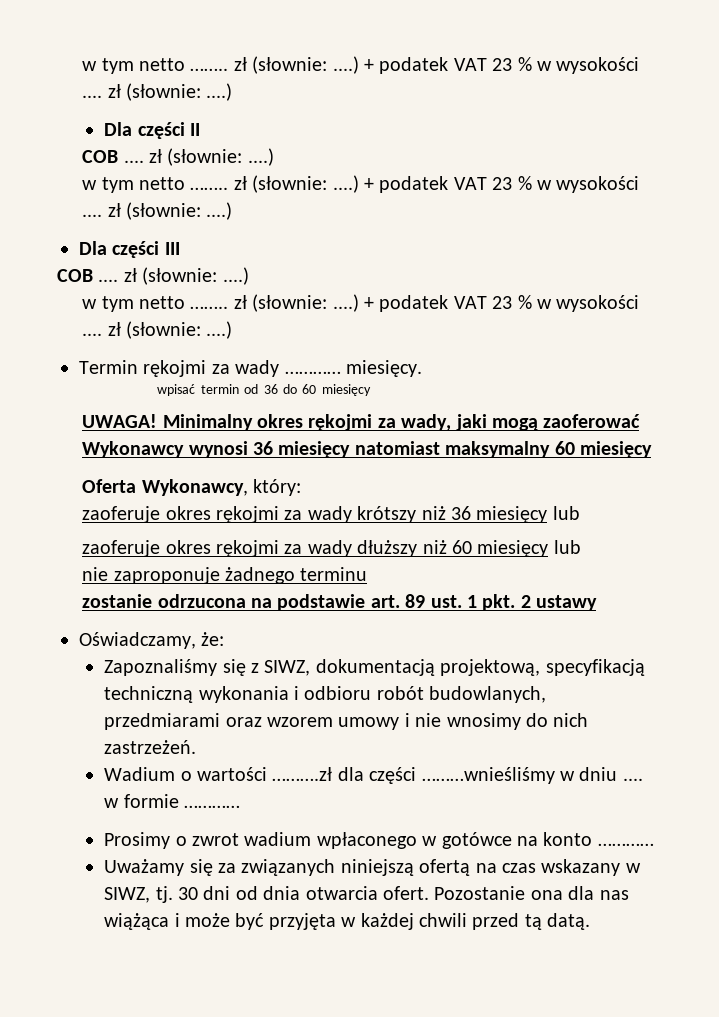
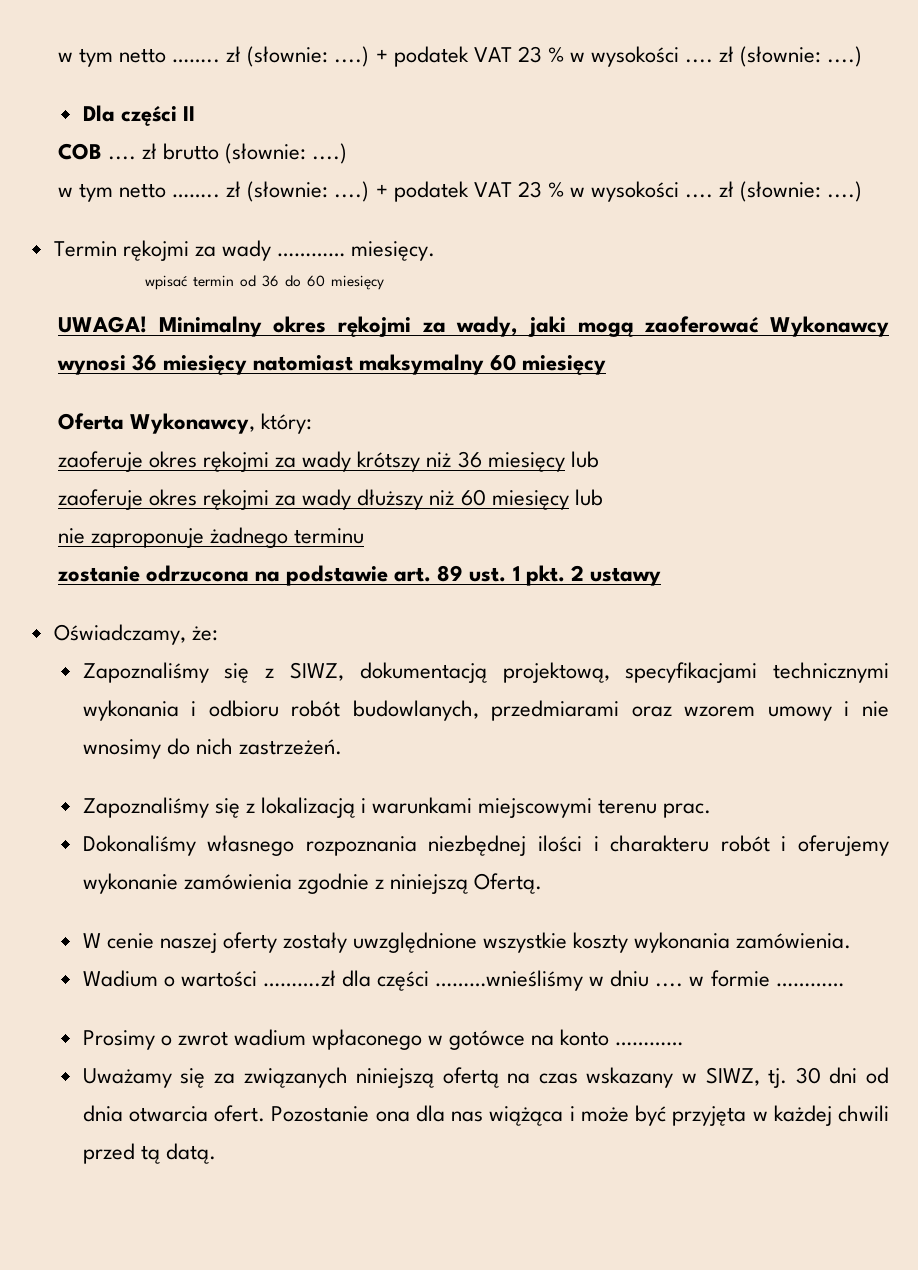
  Dla części II
- COB .... zł (słownie: ....)
- w tym netto …….. zł (słownie: ....) + podatek VAT 23 % w wysokości .... zł (słownie: ....)
- Dla części III
- COB .... zł (słownie: ....)
+ COB .... zł brutto (słownie: ....)
- Zapoznaliśmy się z SIWZ, dokumentacją projektową, specyfikacją techniczną wykonania i odbioru robót budowlanych, przedmiarami oraz wzorem umowy i nie wnosimy do nich zastrzeżeń.
+ Zapoznaliśmy się z SIWZ, dokumentacją projektową, specyfikacjami technicznymi wykonania i odbioru robót budowlanych, przedmiarami oraz wzorem umowy i nie wnosimy do nich zastrzeżeń.
+ Zapoznaliśmy się z lokalizacją i warunkami miejscowymi terenu prac.
+ Dokonaliśmy własnego rozpoznania niezbędnej ilości i charakteru robót i oferujemy wykonanie zamówienia zgodnie z niniejszą Ofertą.
+ W cenie naszej oferty zostały uwzględnione wszystkie koszty wykonania zamówienia.

